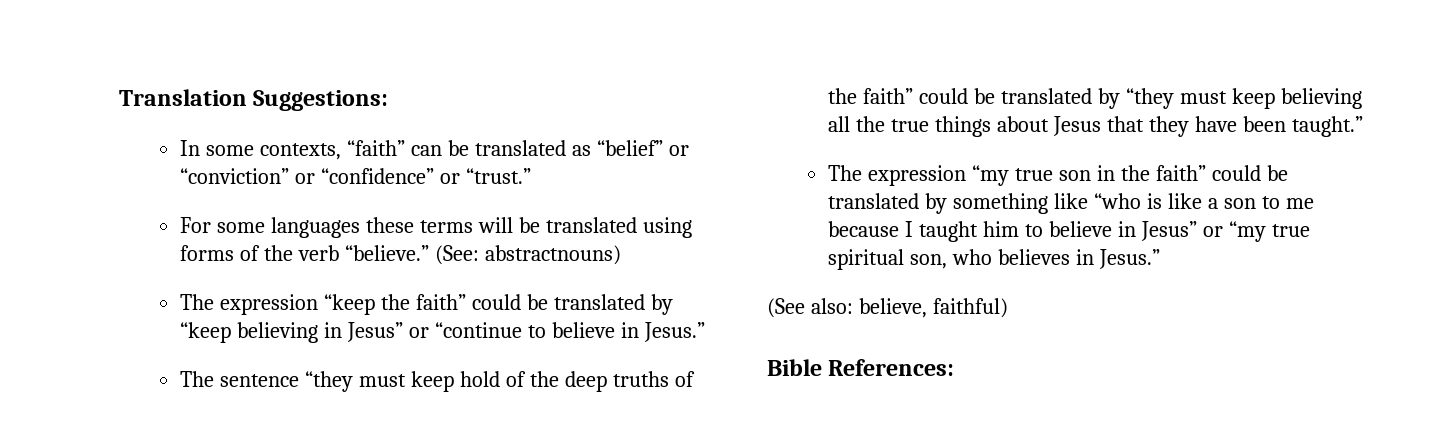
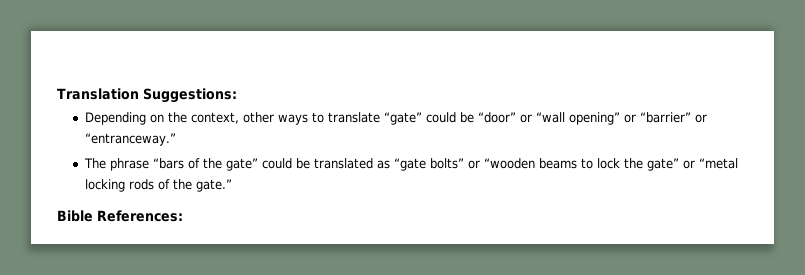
- In some contexts, “faith” can be translated as “belief” or “conviction” or “confidence” or “trust.”
- For some languages these terms will be translated using forms of the verb “believe.” (See: abstractnouns)
- The expression “keep the faith” could be translated by “keep believing in Jesus” or “continue to believe in Jesus.”
- The sentence “they must keep hold of the deep truths of the faith” could be translated by “they must keep believing all the true things about Jesus that they have been taught.”
- The expression “my true son in the faith” could be translated by something like “who is like a son to me because I taught him to believe in Jesus” or “my true spiritual son, who believes in Jesus.”
- (See also: believe, faithful)
+ Depending on the context, other ways to translate “gate” could be “door” or “wall opening” or “barrier” or “entranceway.”
+ The phrase “bars of the gate” could be translated as “gate bolts” or “wooden beams to lock the gate” or “metal locking rods of the gate.”

